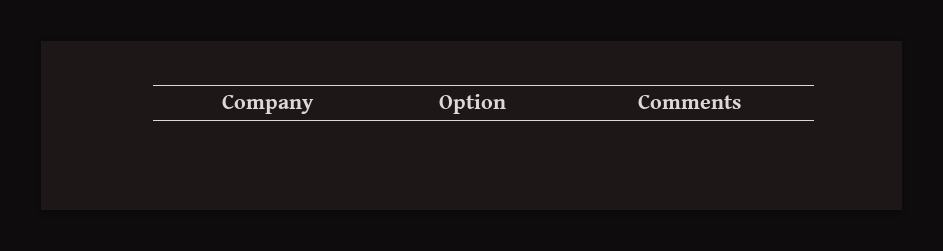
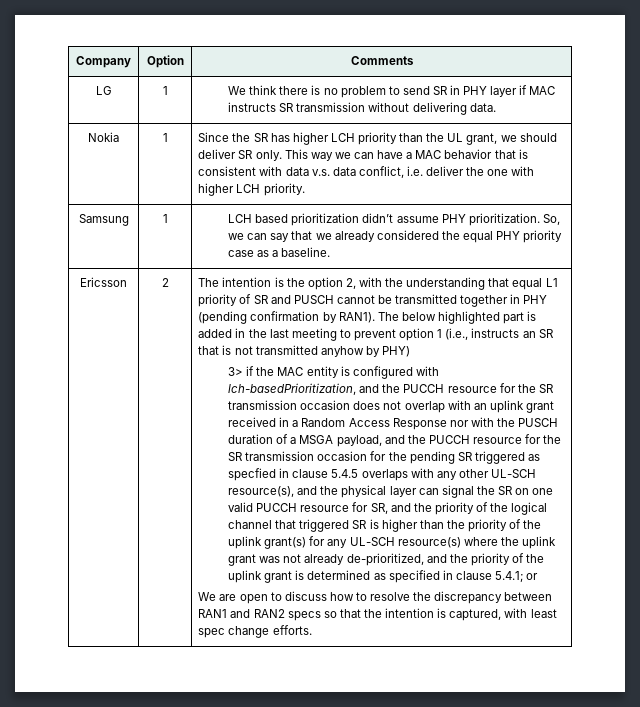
+ LG | 1 | We think there is no problem to send SR in PHY layer if MAC instructs SR transmission without delivering data.
+ Nokia | 1 | Since the SR has higher LCH priority than the UL grant, we should deliver SR only. This way we can have a MAC behavior that is consistent with data v.s. data conflict, i.e. deliver the one with higher LCH priority.
+ Samsung | 1 | LCH based prioritization didn’t assume PHY prioritization. So, we can say that we already considered the equal PHY priority case as a baseline.
+ Ericsson | 2 | The intention is the option 2, with the understanding that equal L1 priority of SR and PUSCH cannot be transmitted together in PHY (pending confirmation by RAN1). The below highlighted part is added in the last meeting to prevent option 1 (i.e., instructs an SR that is not transmitted anyhow by PHY)
+ 3> if the MAC entity is configured with lch-basedPrioritization, and the PUCCH resource for the SR transmission occasion does not overlap with an uplink grant received in a Random Access Response nor with the PUSCH duration of a MSGA payload, and the PUCCH resource for the SR transmission occasion for the pending SR triggered as specfied in clause 5.4.5 overlaps with any other UL-SCH resource(s), and the physical layer can signal the SR on one valid PUCCH resource for SR, and the priority of the logical channel that triggered SR is higher than the priority of the uplink grant(s) for any UL-SCH resource(s) where the uplink grant was not already de-prioritized, and the priority of the uplink grant is determined as specified in clause 5.4.1; or
+ We are open to discuss how to resolve the discrepancy between RAN1 and RAN2 specs so that the intention is captured, with least spec change efforts.

